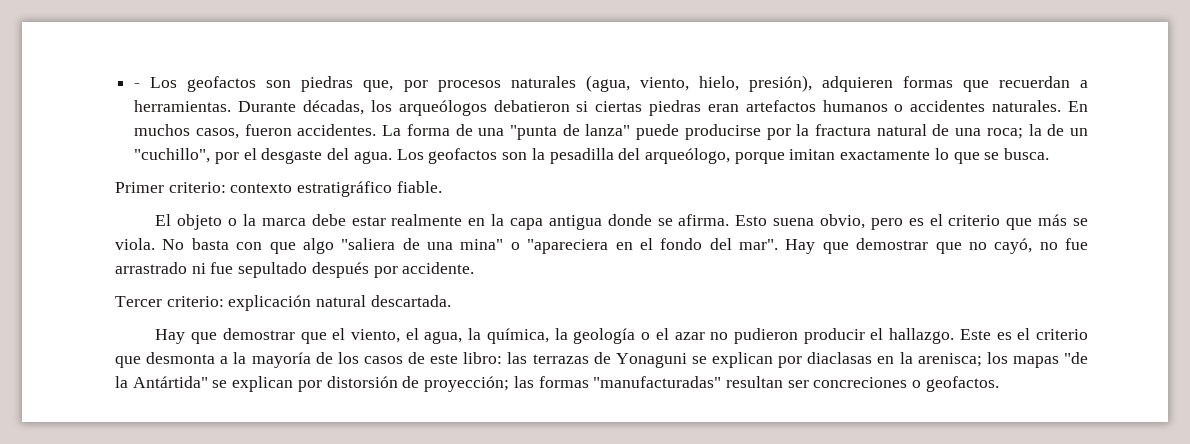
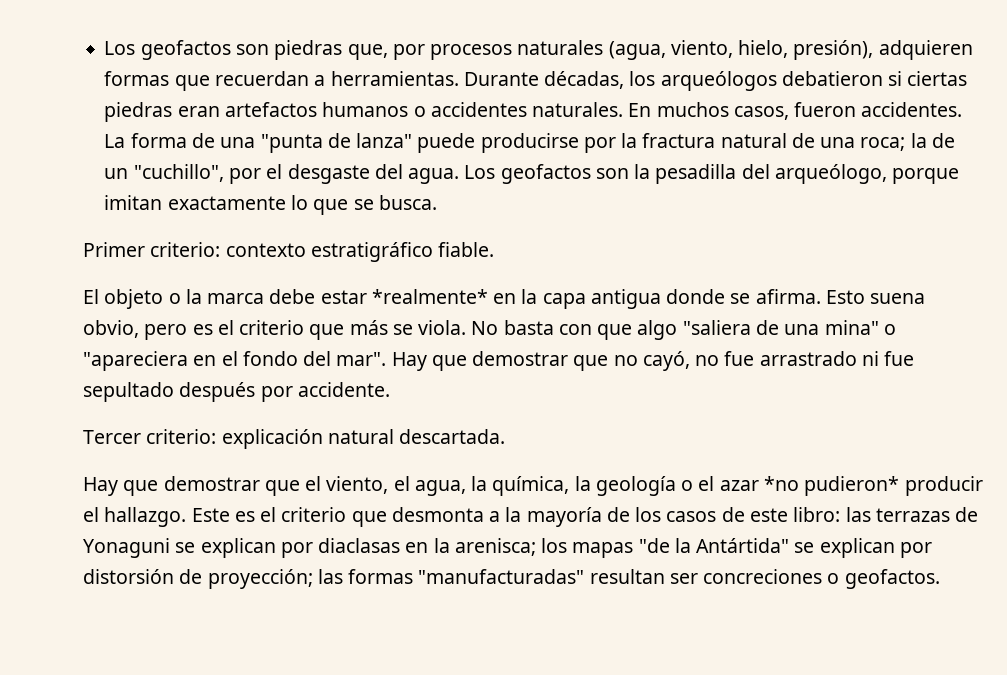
- - Los geofactos son piedras que, por procesos naturales (agua, viento, hielo, presión), adquieren formas que recuerdan a herramientas.
+ Los geofactos son piedras que, por procesos naturales (agua, viento, hielo, presión), adquieren formas que recuerdan a herramientas.
- El objeto o la marca debe estar realmente en la capa antigua donde se afirma.
+ El objeto o la marca debe estar *realmente* en la capa antigua donde se afirma.
- Hay que demostrar que el viento, el agua, la química, la geología o el azar no pudieron producir el hallazgo.
+ Hay que demostrar que el viento, el agua, la química, la geología o el azar *no pudieron* producir el hallazgo.

